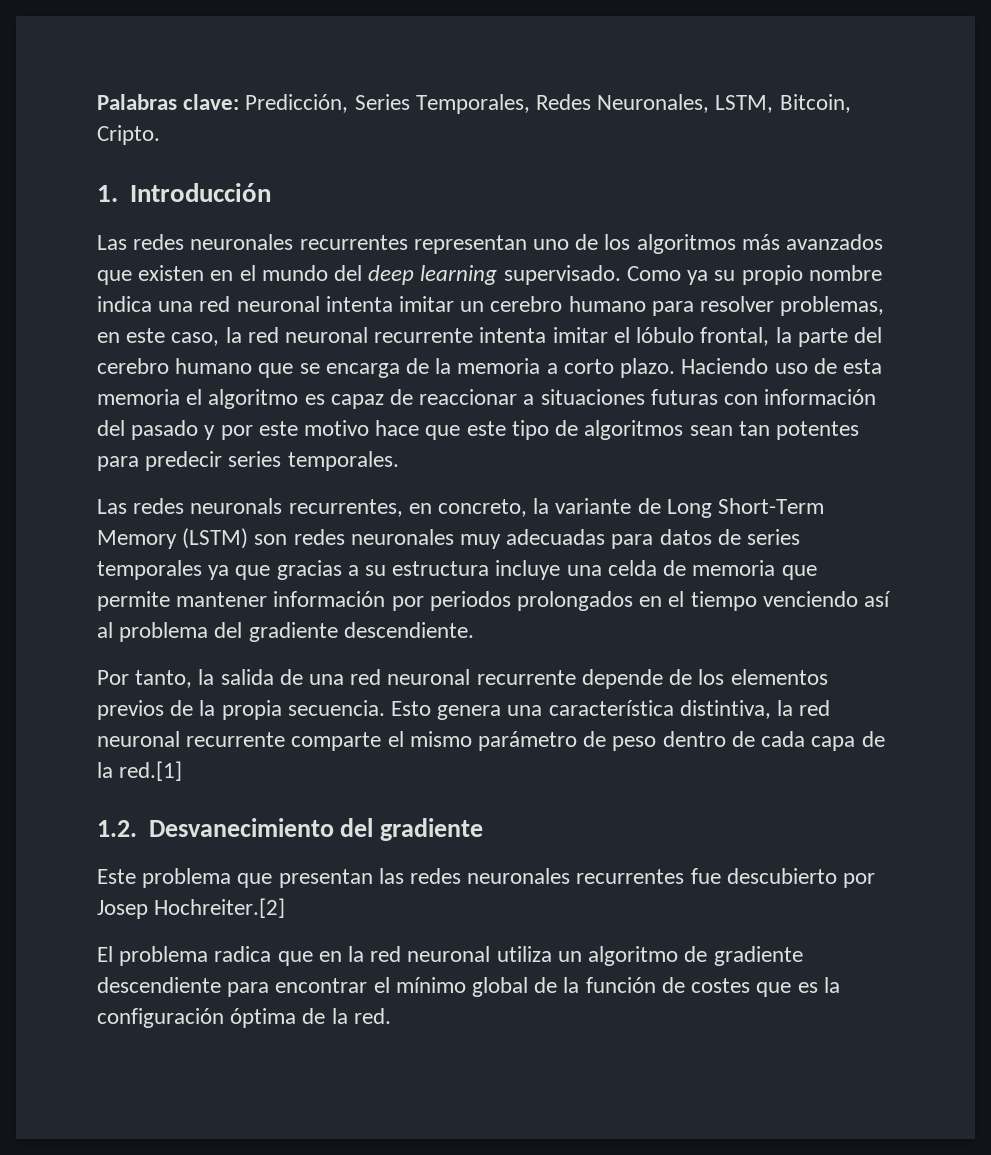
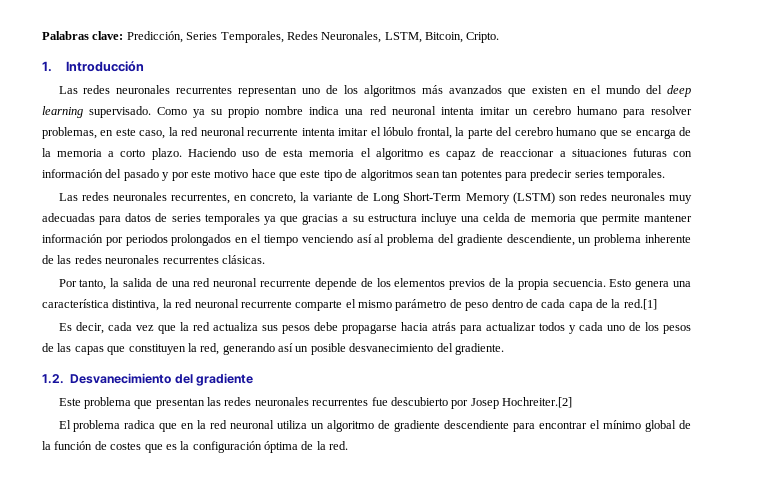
- Las redes neuronals recurrentes, en concreto, la variante de Long Short-Term Memory (LSTM) son redes neuronales muy adecuadas para datos de series temporales ya que gracias a su estructura incluye una celda de memoria que permite mantener información por periodos prolongados en el tiempo venciendo así al problema del gradiente descendiente.
+ Las redes neuronales recurrentes, en concreto, la variante de Long Short-Term Memory (LSTM) son redes neuronales muy adecuadas para datos de series temporales ya que gracias a su estructura incluye una celda de memoria que permite mantener información por periodos prolongados en el tiempo venciendo así al problema del gradiente descendiente, un problema inherente de las redes neuronales recurrentes clásicas.
+ Es decir, cada vez que la red actualiza sus pesos debe propagarse hacia atrás para actualizar todos y cada uno de los pesos de las capas que constituyen la red, generando así un posible desvanecimiento del gradiente.

